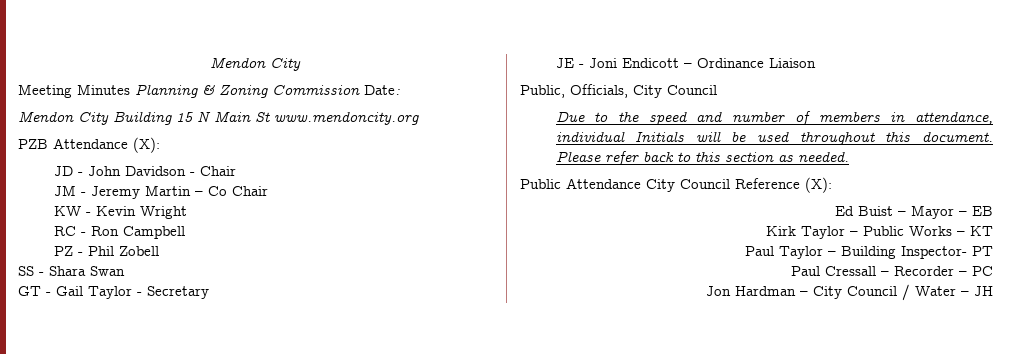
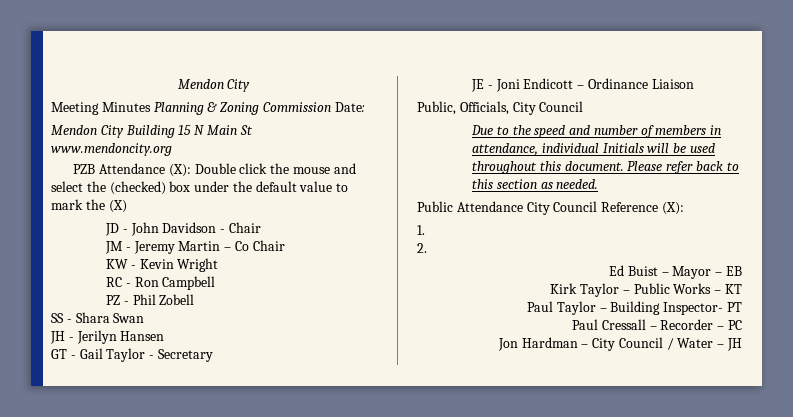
- PZB Attendance (X):
+ PZB Attendance (X): Double click the mouse and select the (checked) box under the default value to mark the (X)
+ JH - Jerilyn Hansen
+ 1.
+ 2.

